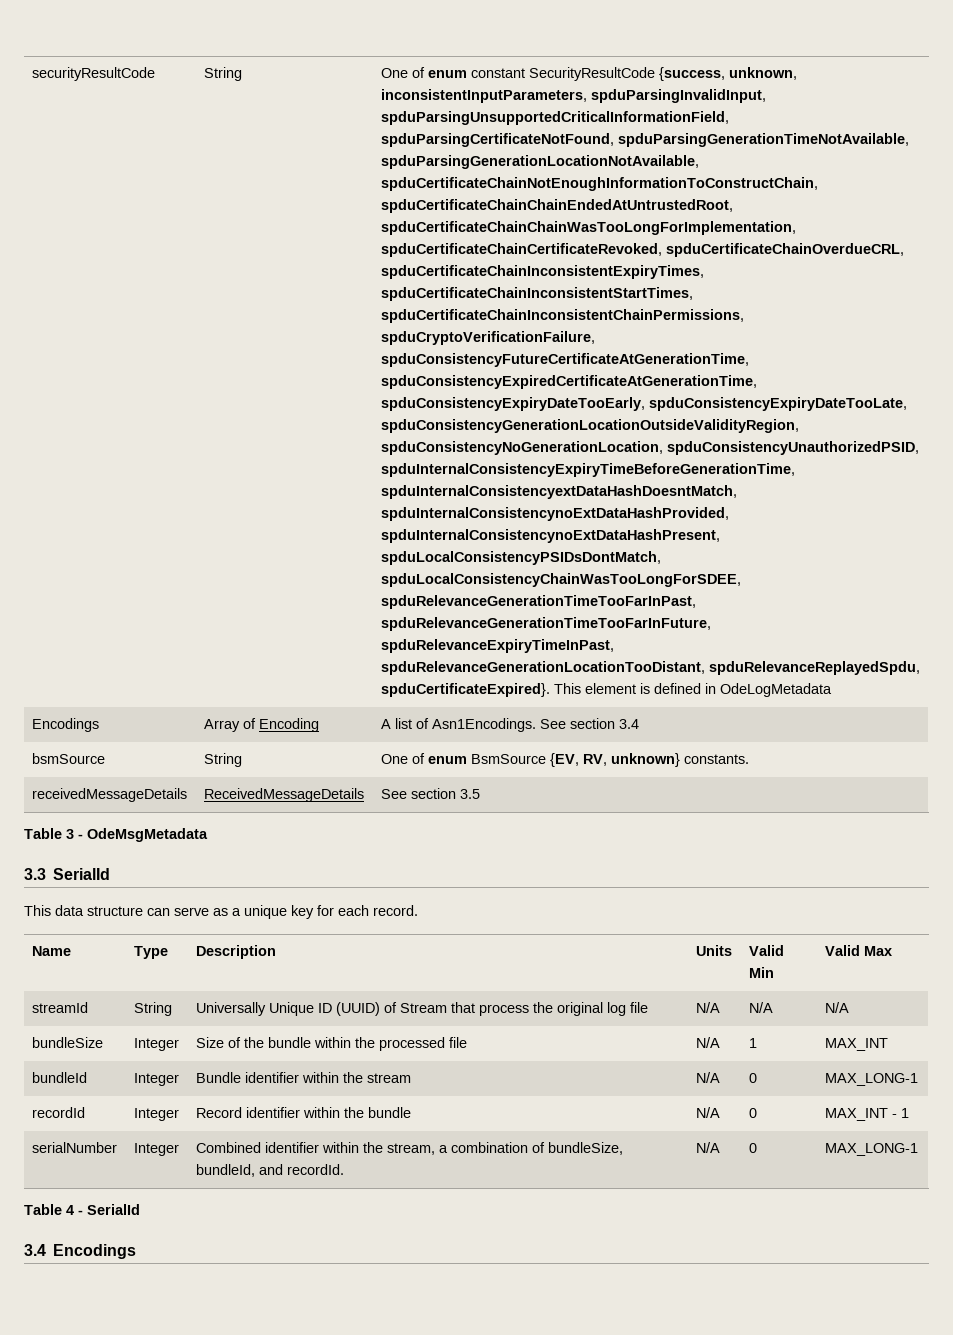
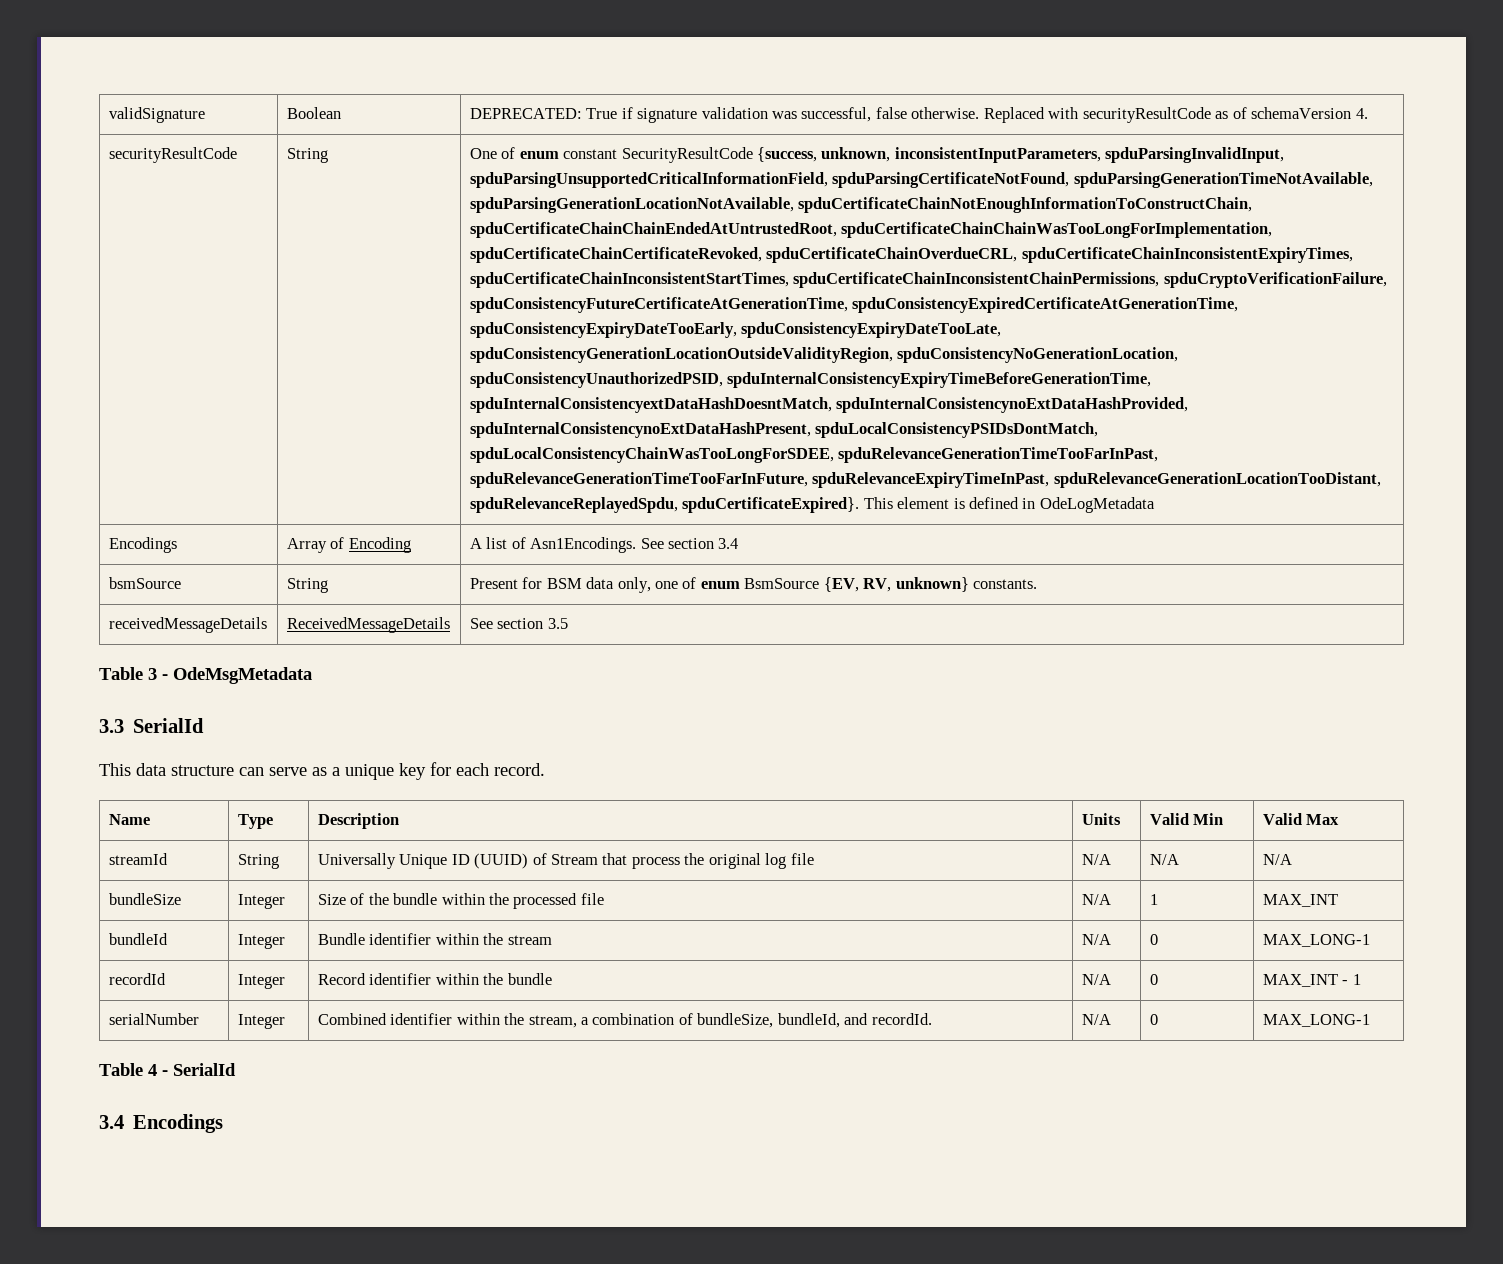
+ validSignature | Boolean | DEPRECATED: True if signature validation was successful, false otherwise. Replaced with securityResultCode as of schemaVersion 4.
- bsmSource | String | One of enum BsmSource {EV, RV, unknown} constants.
+ bsmSource | String | Present for BSM data only, one of enum BsmSource {EV, RV, unknown} constants.

